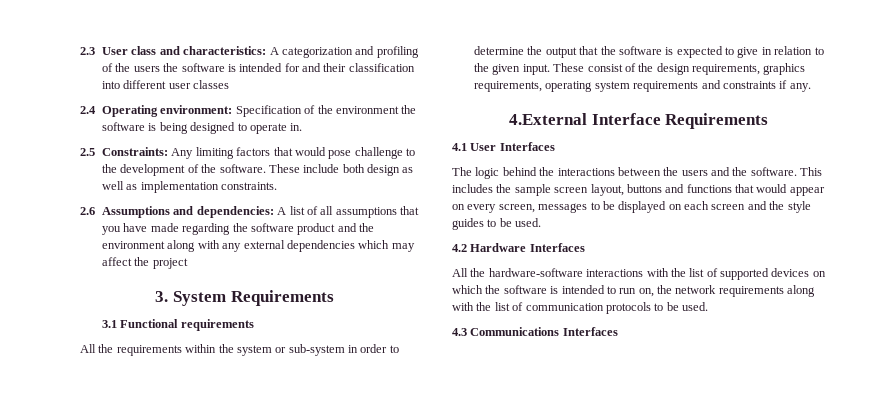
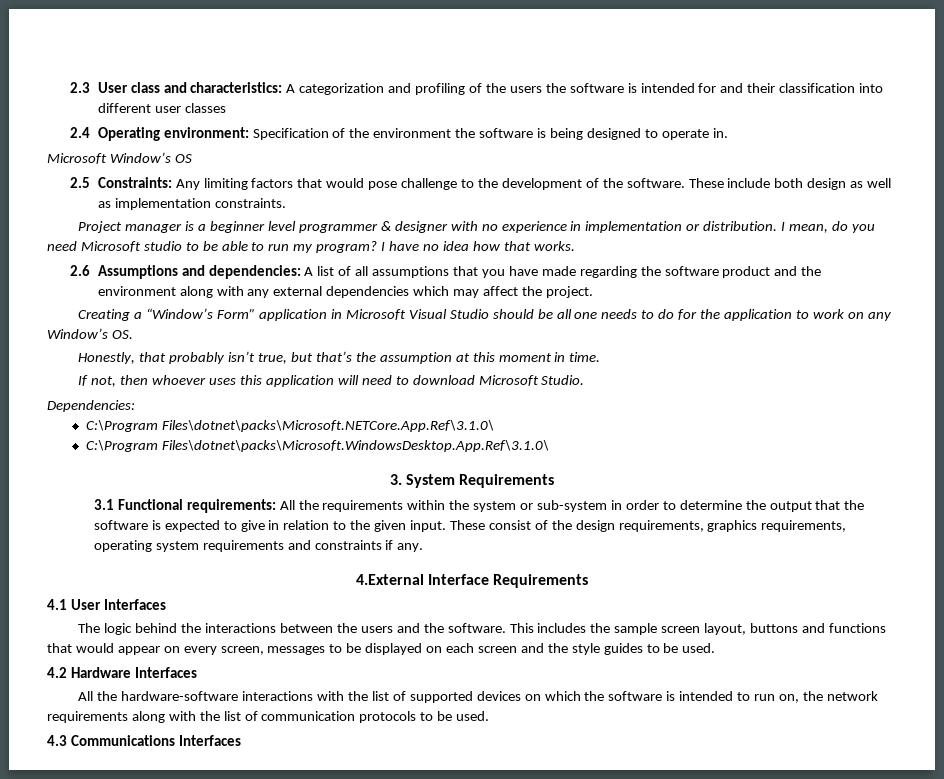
+ Microsoft Window’s OS
+ Project manager is a beginner level programmer & designer with no experience in implementation or distribution. I mean, do you need Microsoft studio to be able to run my program? I have no idea how that works.
- 2.6 Assumptions and dependencies: A list of all assumptions that you have made regarding the software product and the environment along with any external dependencies which may affect the project
+ 2.6 Assumptions and dependencies: A list of all assumptions that you have made regarding the software product and the environment along with any external dependencies which may affect the project.
+ Creating a “Window’s Form” application in Microsoft Visual Studio should be all one needs to do for the application to work on any Window’s OS.
+ Honestly, that probably isn’t true, but that’s the assumption at this moment in time.
+ If not, then whoever uses this application will need to download Microsoft Studio.
+ Dependencies:
+ C:\Program Files\dotnet\packs\Microsoft.NETCore.App.Ref\3.1.0\
+ C:\Program Files\dotnet\packs\Microsoft.WindowsDesktop.App.Ref\3.1.0\
- 3.1 Functional requirements
- All the requirements within the system or sub-system in order to determine the output that the software is expected to give in relation to the given input.
+ 3.1 Functional requirements: All the requirements within the system or sub-system in order to determine the output that the software is expected to give in relation to the given input.

